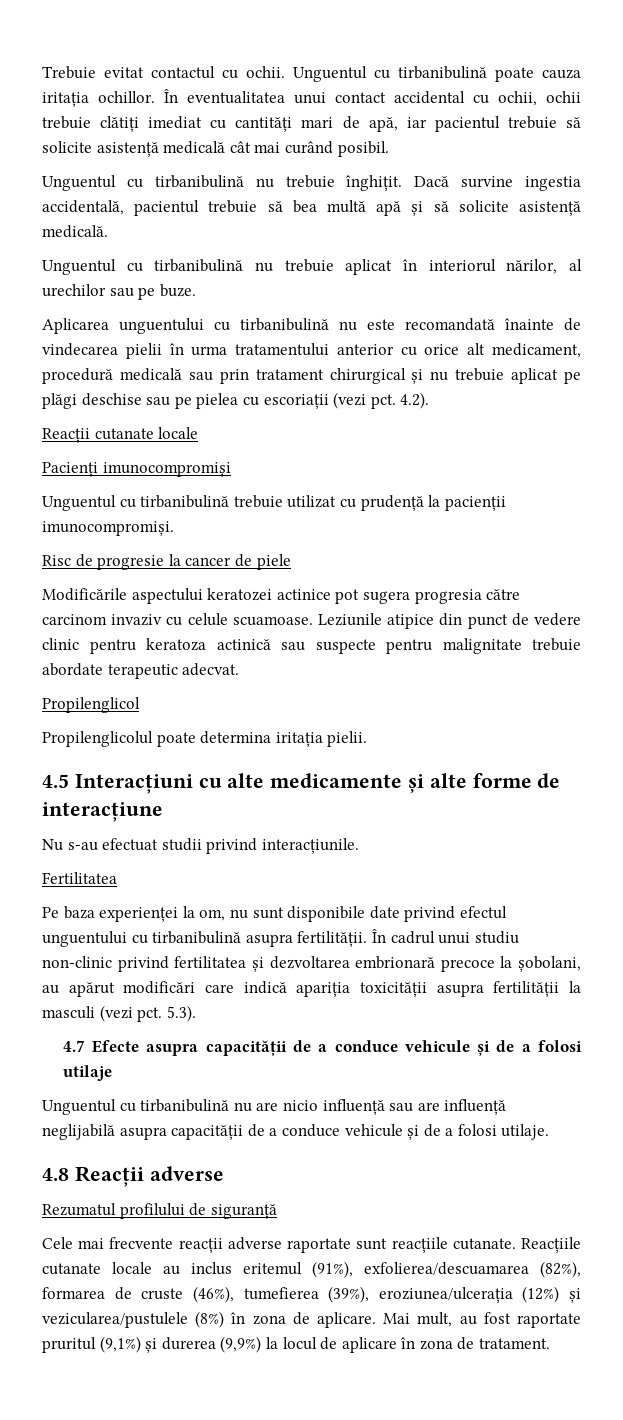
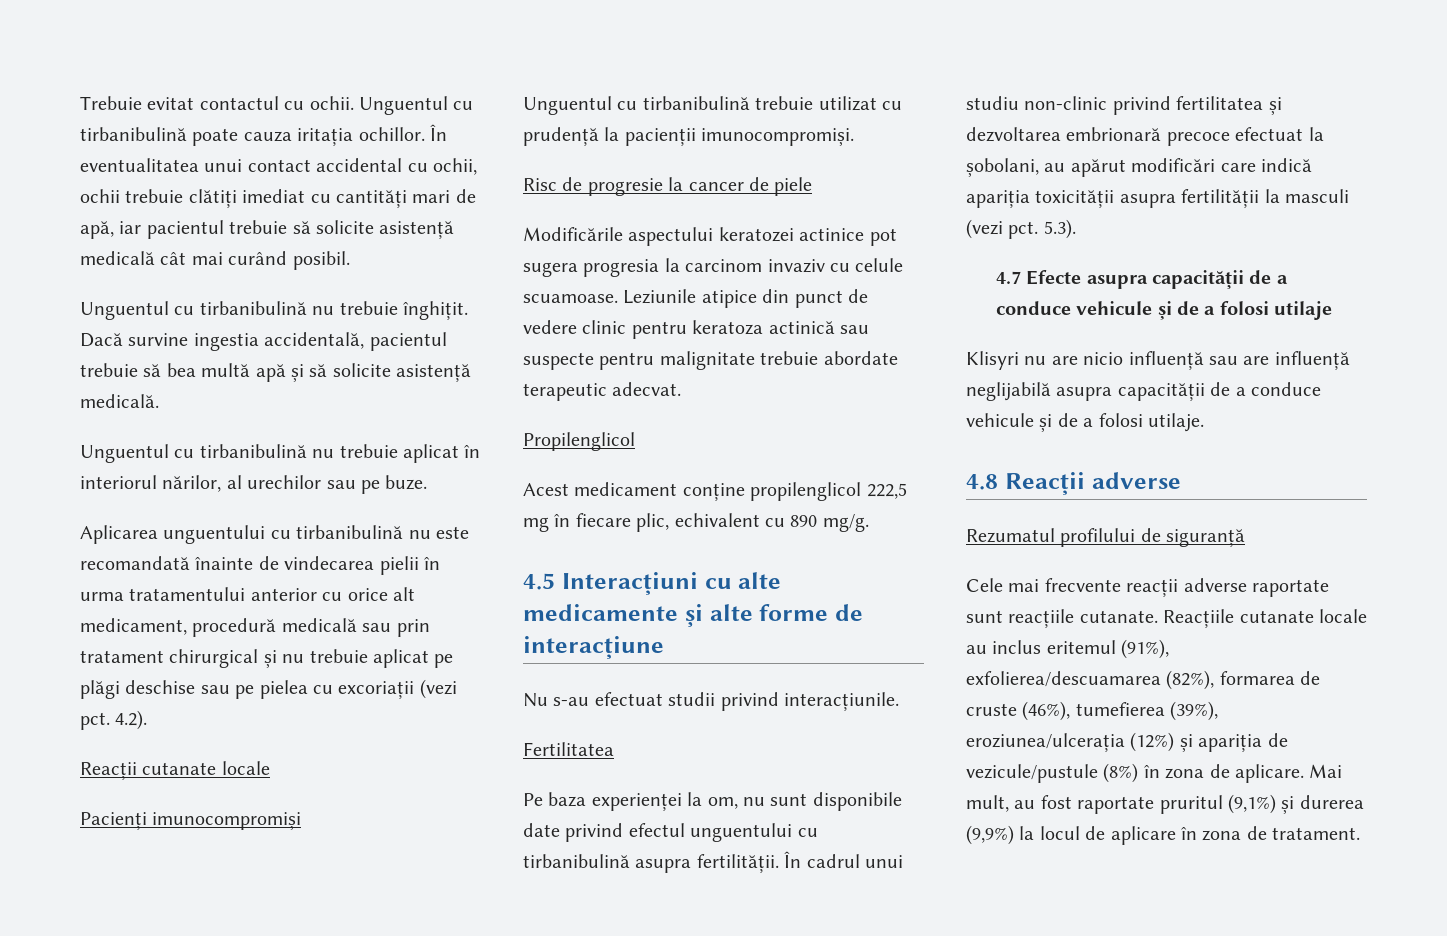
- Aplicarea unguentului cu tirbanibulină nu este recomandată înainte de vindecarea pielii în urma tratamentului anterior cu orice alt medicament, procedură medicală sau prin tratament chirurgical și nu trebuie aplicat pe plăgi deschise sau pe pielea cu escoriații (vezi pct.
+ Aplicarea unguentului cu tirbanibulină nu este recomandată înainte de vindecarea pielii în urma tratamentului anterior cu orice alt medicament, procedură medicală sau prin tratament chirurgical și nu trebuie aplicat pe plăgi deschise sau pe pielea cu excoriații (vezi pct.
- Modificările aspectului keratozei actinice pot sugera progresia către carcinom invaziv cu celule scuamoase.
+ Modificările aspectului keratozei actinice pot sugera progresia la carcinom invaziv cu celule scuamoase.
- Propilenglicolul poate determina iritația pielii.
+ Acest medicament conține propilenglicol 222,5 mg în fiecare plic, echivalent cu 890 mg/g.
- În cadrul unui studiu non-clinic privind fertilitatea și dezvoltarea embrionară precoce la șobolani, au apărut modificări care indică apariția toxicității asupra fertilității la masculi (vezi pct.
+ În cadrul unui studiu non-clinic privind fertilitatea și dezvoltarea embrionară precoce efectuat la șobolani, au apărut modificări care indică apariția toxicității asupra fertilității la masculi (vezi pct.
- Unguentul cu tirbanibulină nu are nicio influență sau are influență neglijabilă asupra capacității de a conduce vehicule și de a folosi utilaje.
+ Klisyri nu are nicio influență sau are influență neglijabilă asupra capacității de a conduce vehicule și de a folosi utilaje.
- Reacțiile cutanate locale au inclus eritemul (91%), exfolierea/descuamarea (82%), formarea de cruste (46%), tumefierea (39%), eroziunea/ulcerația (12%) și vezicularea/pustulele (8%) în zona de aplicare.
+ Reacțiile cutanate locale au inclus eritemul (91%), exfolierea/descuamarea (82%), formarea de cruste (46%), tumefierea (39%), eroziunea/ulcerația (12%) și apariția de vezicule/pustule (8%) în zona de aplicare.

